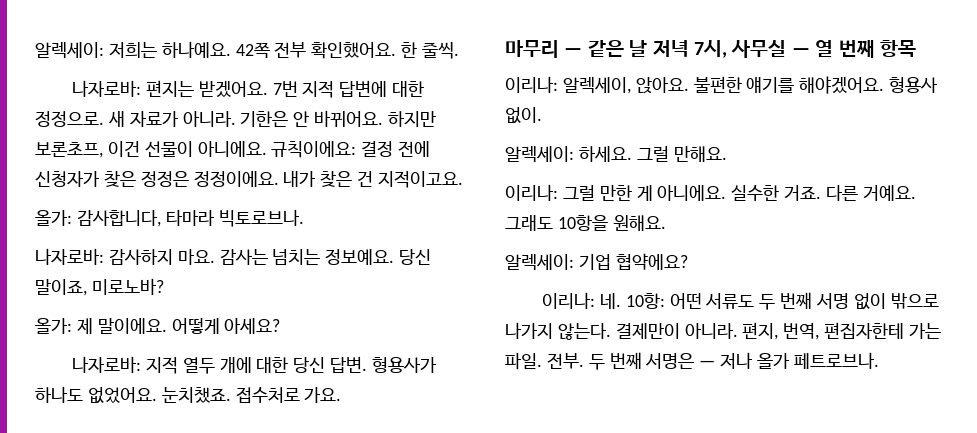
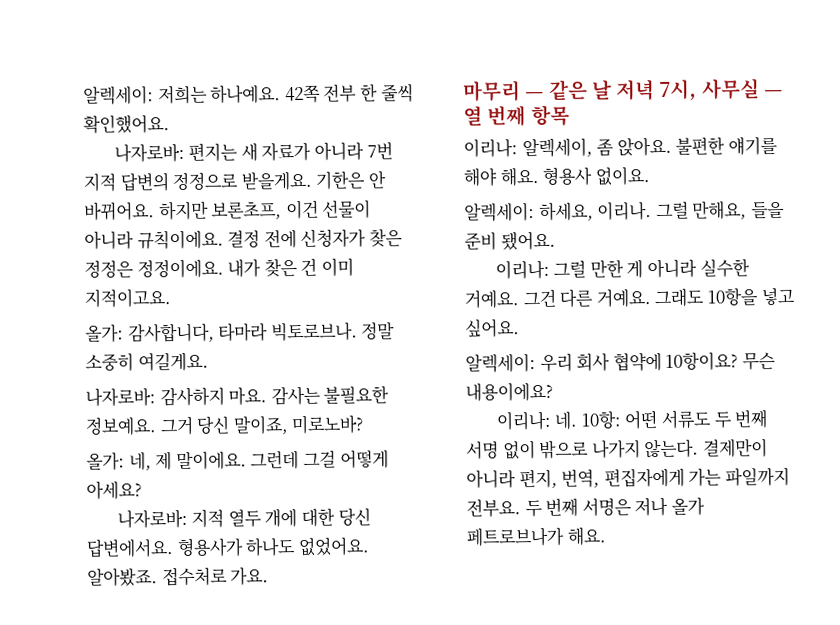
- 42쪽 전부 확인했어요. 한 줄씩.
+ 42쪽 전부 한 줄씩 확인했어요.
- 나자로바: 편지는 받겠어요. 7번 지적 답변에 대한 정정으로. 새 자료가 아니라.
+ 나자로바: 편지는 새 자료가 아니라 7번 지적 답변의 정정으로 받을게요.
- 하지만 보론초프, 이건 선물이 아니에요. 규칙이에요: 결정 전에 신청자가 찾은 정정은 정정이에요.
+ 하지만 보론초프, 이건 선물이 아니라 규칙이에요. 결정 전에 신청자가 찾은 정정은 정정이에요.
- 내가 찾은 건 지적이고요.
+ 내가 찾은 건 이미 지적이고요.
+ 정말 소중히 여길게요.
- 감사는 넘치는 정보예요. 당신 말이죠, 미로노바?
+ 감사는 불필요한 정보예요. 그거 당신 말이죠, 미로노바?
- 올가: 제 말이에요.
+ 올가: 네, 제 말이에요.
- 어떻게 아세요?
+ 그런데 그걸 어떻게 아세요?
- 나자로바: 지적 열두 개에 대한 당신 답변.
+ 나자로바: 지적 열두 개에 대한 당신 답변에서요.
- 눈치챘죠.
+ 알아봤죠.
- 이리나: 알렉세이, 앉아요.
+ 이리나: 알렉세이, 좀 앉아요.
- 불편한 얘기를 해야겠어요. 형용사 없이.
- 알렉세이: 하세요. 그럴 만해요.
+ 불편한 얘기를 해야 해요. 형용사 없이요.
+ 알렉세이: 하세요, 이리나. 그럴 만해요, 들을 준비 됐어요.
- 이리나: 그럴 만한 게 아니에요. 실수한 거죠. 다른 거예요.
+ 이리나: 그럴 만한 게 아니라 실수한 거예요. 그건 다른 거예요.
- 그래도 10항을 원해요.
- 알렉세이: 기업 협약에요?
+ 그래도 10항을 넣고 싶어요.
+ 알렉세이: 우리 회사 협약에 10항이요? 무슨 내용이에요?
- 결제만이 아니라. 편지, 번역, 편집자한테 가는 파일. 전부.
+ 결제만이 아니라 편지, 번역, 편집자에게 가는 파일까지 전부요.
- 두 번째 서명은 — 저나 올가 페트로브나.
+ 두 번째 서명은 저나 올가 페트로브나가 해요.

